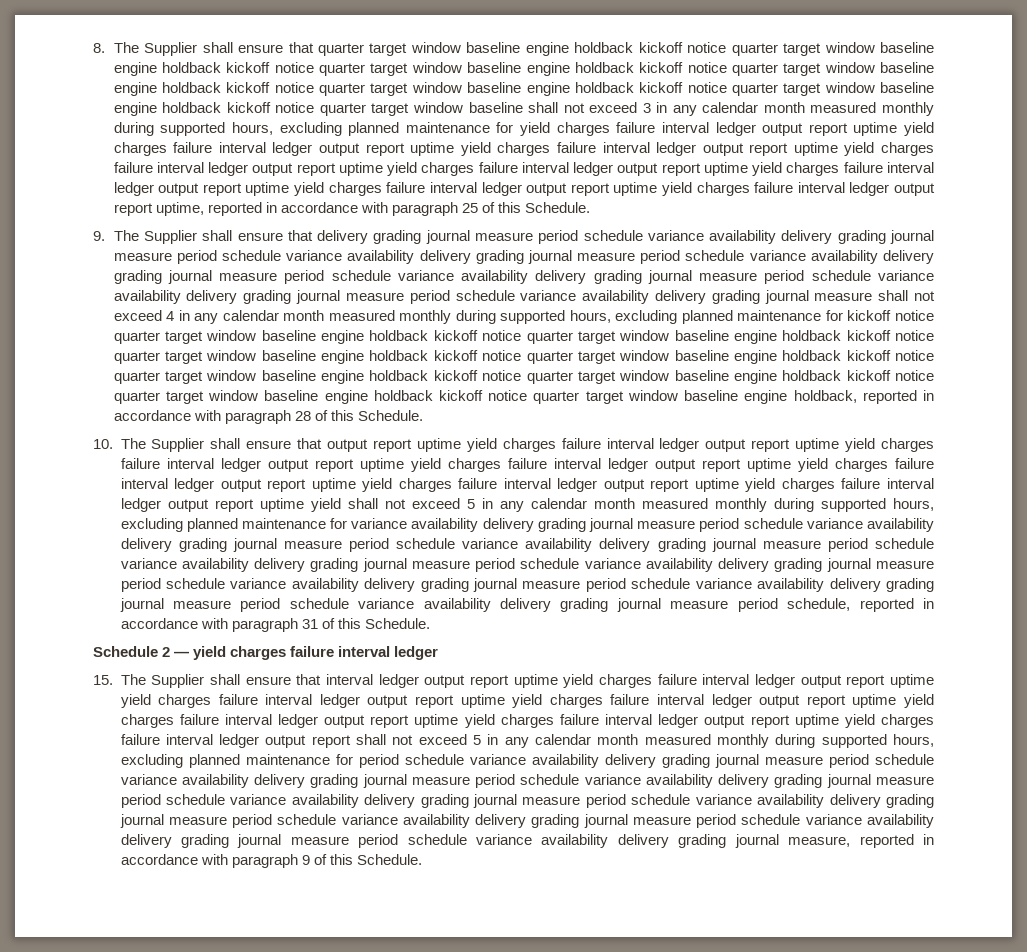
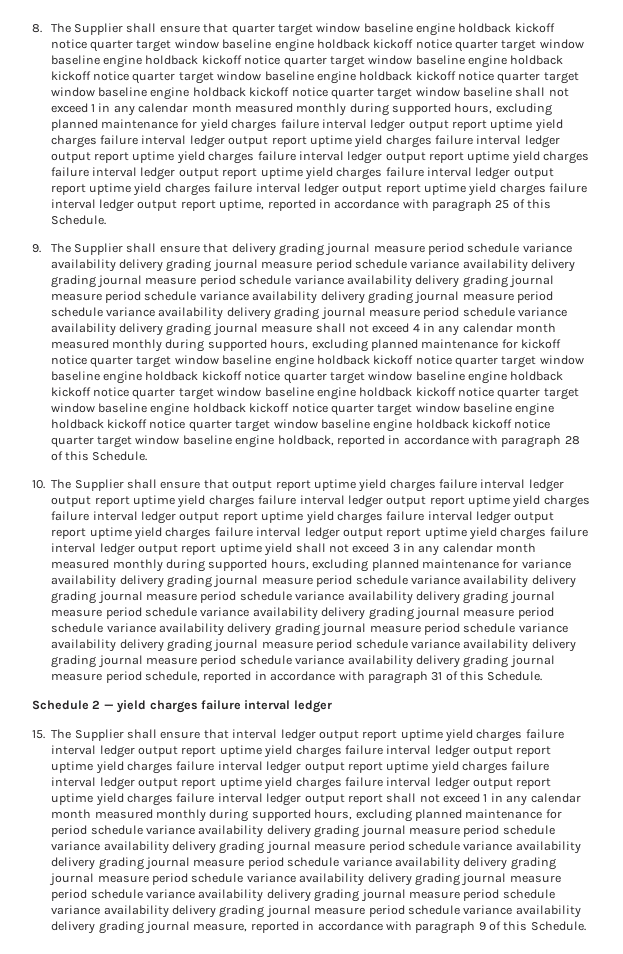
- 8. The Supplier shall ensure that quarter target window baseline engine holdback kickoff notice quarter target window baseline engine holdback kickoff notice quarter target window baseline engine holdback kickoff notice quarter target window baseline engine holdback kickoff notice quarter target window baseline engine holdback kickoff notice quarter target window baseline engine holdback kickoff notice quarter target window baseline shall not exceed 3 in any calendar month measured monthly during supported hours, excluding planned maintenance for yield charges failure interval ledger output report uptime yield charges failure interval ledger output report uptime yield charges failure interval ledger output report uptime yield charges failure interval ledger output report uptime yield charges failure interval ledger output report uptime yield charges failure interval ledger output report uptime yield charges failure interval ledger output report uptime yield charges failure interval ledger output report uptime, reported in accordance with paragraph 25 of this Schedule.
+ 8. The Supplier shall ensure that quarter target window baseline engine holdback kickoff notice quarter target window baseline engine holdback kickoff notice quarter target window baseline engine holdback kickoff notice quarter target window baseline engine holdback kickoff notice quarter target window baseline engine holdback kickoff notice quarter target window baseline engine holdback kickoff notice quarter target window baseline shall not exceed 1 in any calendar month measured monthly during supported hours, excluding planned maintenance for yield charges failure interval ledger output report uptime yield charges failure interval ledger output report uptime yield charges failure interval ledger output report uptime yield charges failure interval ledger output report uptime yield charges failure interval ledger output report uptime yield charges failure interval ledger output report uptime yield charges failure interval ledger output report uptime yield charges failure interval ledger output report uptime, reported in accordance with paragraph 25 of this Schedule.
- 10. The Supplier shall ensure that output report uptime yield charges failure interval ledger output report uptime yield charges failure interval ledger output report uptime yield charges failure interval ledger output report uptime yield charges failure interval ledger output report uptime yield charges failure interval ledger output report uptime yield charges failure interval ledger output report uptime yield shall not exceed 5 in any calendar month measured monthly during supported hours, excluding planned maintenance for variance availability delivery grading journal measure period schedule variance availability delivery grading journal measure period schedule variance availability delivery grading journal measure period schedule variance availability delivery grading journal measure period schedule variance availability delivery grading journal measure period schedule variance availability delivery grading journal measure period schedule variance availability delivery grading journal measure period schedule variance availability delivery grading journal measure period schedule, reported in accordance with paragraph 31 of this Schedule.
+ 10. The Supplier shall ensure that output report uptime yield charges failure interval ledger output report uptime yield charges failure interval ledger output report uptime yield charges failure interval ledger output report uptime yield charges failure interval ledger output report uptime yield charges failure interval ledger output report uptime yield charges failure interval ledger output report uptime yield shall not exceed 3 in any calendar month measured monthly during supported hours, excluding planned maintenance for variance availability delivery grading journal measure period schedule variance availability delivery grading journal measure period schedule variance availability delivery grading journal measure period schedule variance availability delivery grading journal measure period schedule variance availability delivery grading journal measure period schedule variance availability delivery grading journal measure period schedule variance availability delivery grading journal measure period schedule variance availability delivery grading journal measure period schedule, reported in accordance with paragraph 31 of this Schedule.
- 15. The Supplier shall ensure that interval ledger output report uptime yield charges failure interval ledger output report uptime yield charges failure interval ledger output report uptime yield charges failure interval ledger output report uptime yield charges failure interval ledger output report uptime yield charges failure interval ledger output report uptime yield charges failure interval ledger output report shall not exceed 5 in any calendar month measured monthly during supported hours, excluding planned maintenance for period schedule variance availability delivery grading journal measure period schedule variance availability delivery grading journal measure period schedule variance availability delivery grading journal measure period schedule variance availability delivery grading journal measure period schedule variance availability delivery grading journal measure period schedule variance availability delivery grading journal measure period schedule variance availability delivery grading journal measure period schedule variance availability delivery grading journal measure, reported in accordance with paragraph 9 of this Schedule.
+ 15. The Supplier shall ensure that interval ledger output report uptime yield charges failure interval ledger output report uptime yield charges failure interval ledger output report uptime yield charges failure interval ledger output report uptime yield charges failure interval ledger output report uptime yield charges failure interval ledger output report uptime yield charges failure interval ledger output report shall not exceed 1 in any calendar month measured monthly during supported hours, excluding planned maintenance for period schedule variance availability delivery grading journal measure period schedule variance availability delivery grading journal measure period schedule variance availability delivery grading journal measure period schedule variance availability delivery grading journal measure period schedule variance availability delivery grading journal measure period schedule variance availability delivery grading journal measure period schedule variance availability delivery grading journal measure period schedule variance availability delivery grading journal measure, reported in accordance with paragraph 9 of this Schedule.

